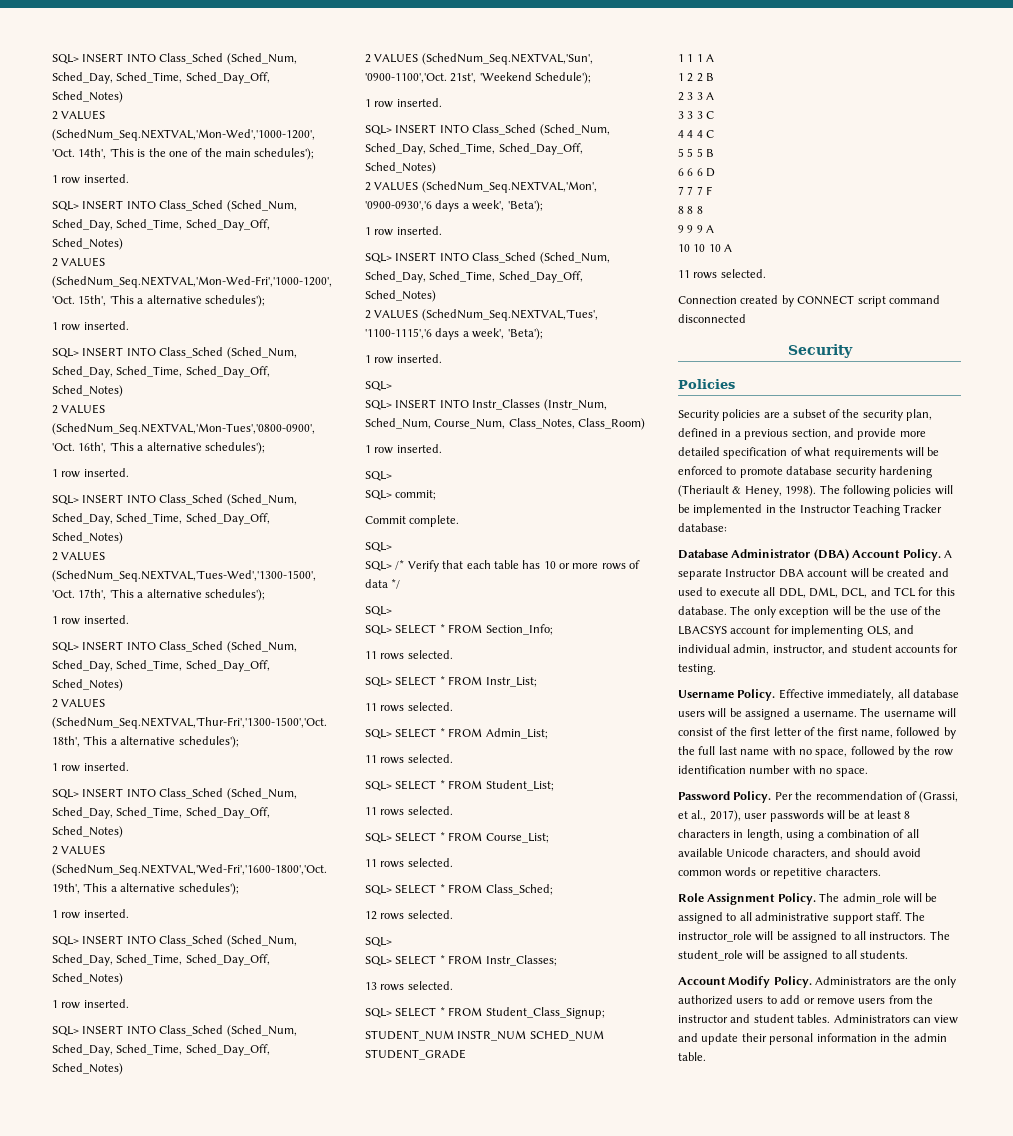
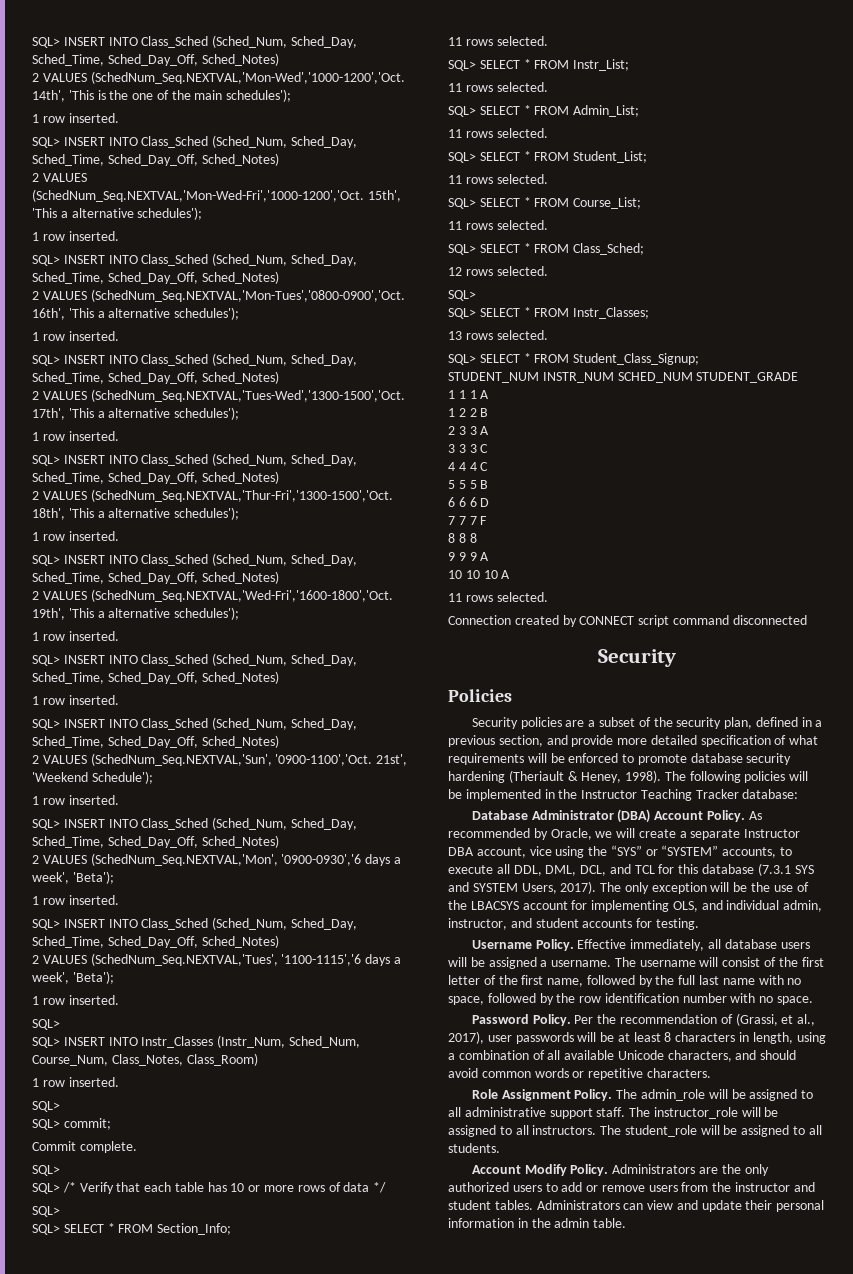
- A separate Instructor DBA account will be created and used to execute all DDL, DML, DCL, and TCL for this database.
+ As recommended by Oracle, we will create a separate Instructor DBA account, vice using the “SYS” or “SYSTEM” accounts, to execute all DDL, DML, DCL, and TCL for this database (7.3.1 SYS and SYSTEM Users, 2017).

